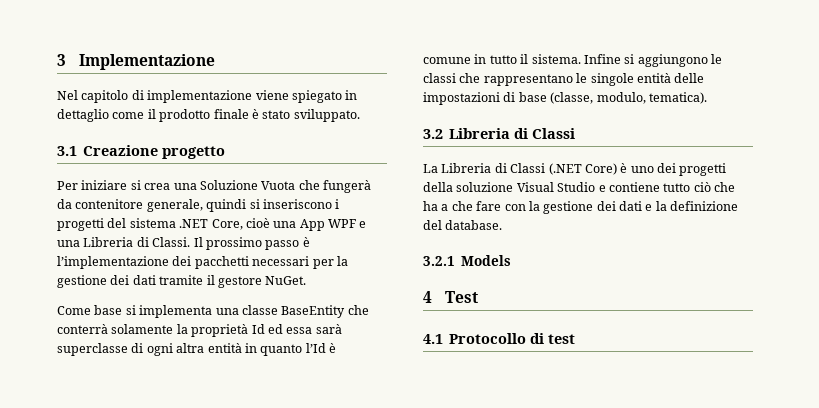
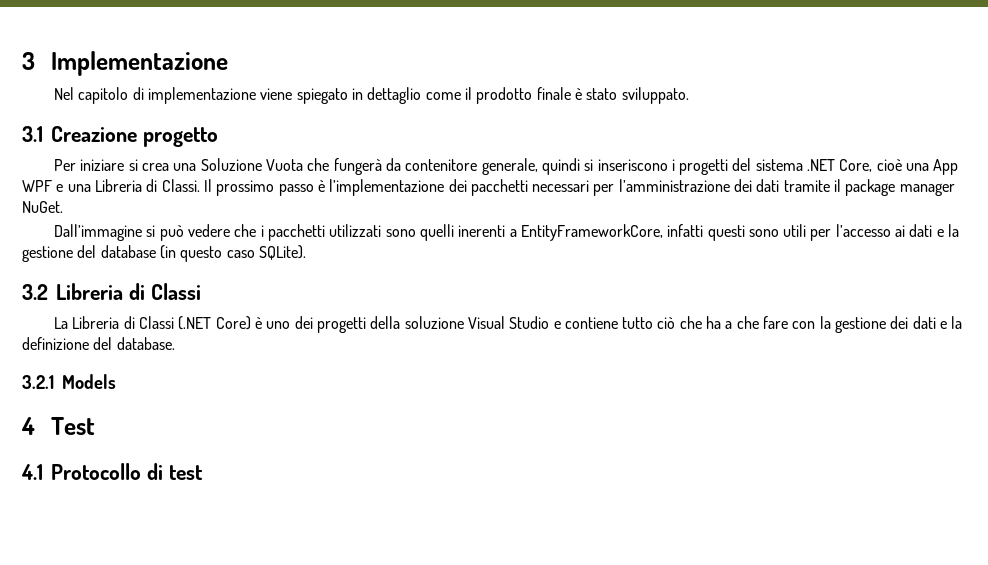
- Il prossimo passo è l’implementazione dei pacchetti necessari per la gestione dei dati tramite il gestore NuGet.
+ Il prossimo passo è l’implementazione dei pacchetti necessari per l’amministrazione dei dati tramite il package manager NuGet.
- Come base si implementa una classe BaseEntity che conterrà solamente la proprietà Id ed essa sarà superclasse di ogni altra entità in quanto l’Id è comune in tutto il sistema. Infine si aggiungono le classi che rappresentano le singole entità delle impostazioni di base (classe, modulo, tematica).
+ Dall’immagine si può vedere che i pacchetti utilizzati sono quelli inerenti a EntityFrameworkCore, infatti questi sono utili per l’accesso ai dati e la gestione del database (in questo caso SQLite).

